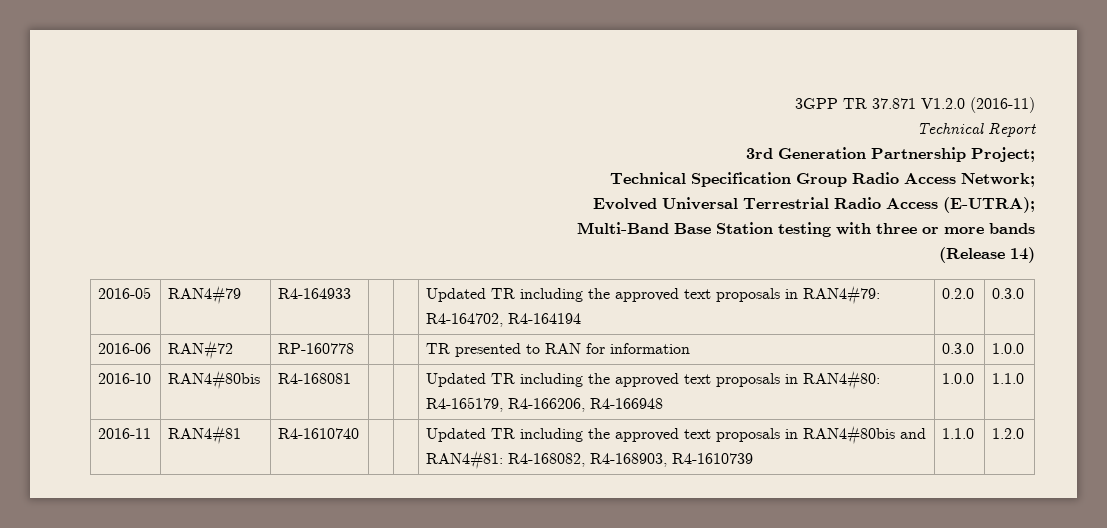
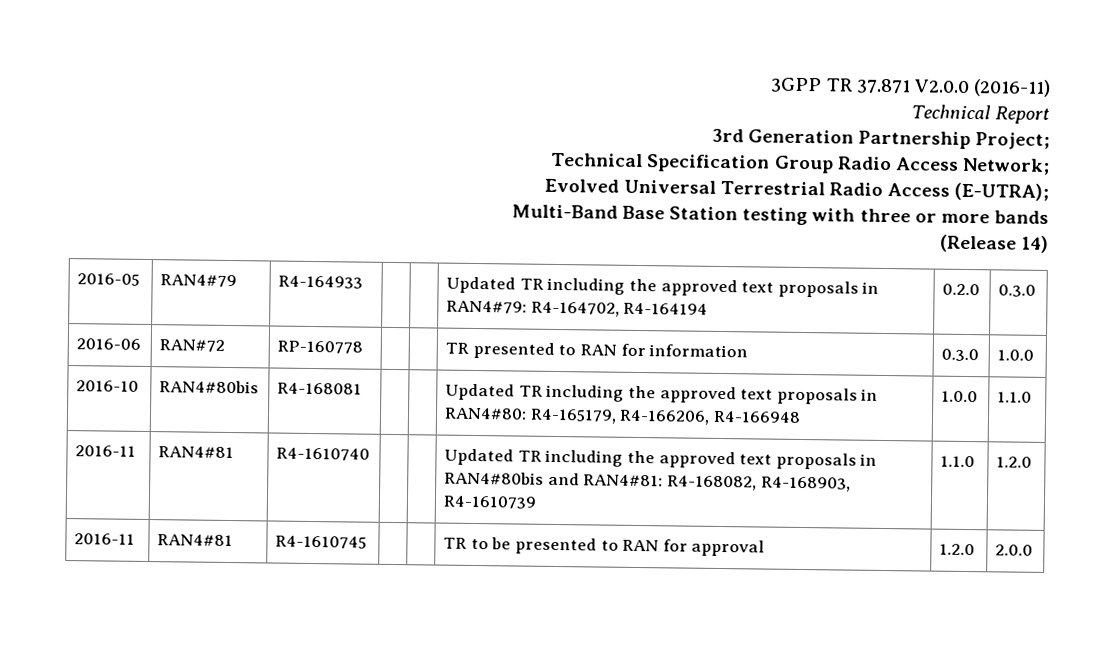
- 3GPP TR 37.871 V1.2.0 (2016-11)
+ 3GPP TR 37.871 V2.0.0 (2016-11)
+ 2016-11 | RAN4#81 | R4-1610745 | | | TR to be presented to RAN for approval | 1.2.0 | 2.0.0

